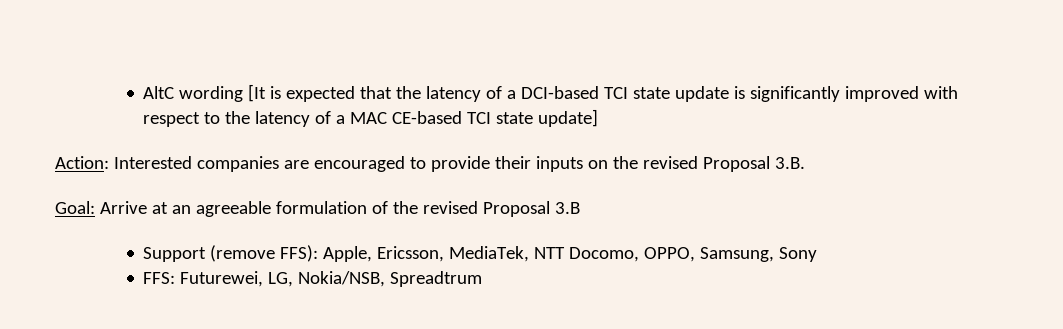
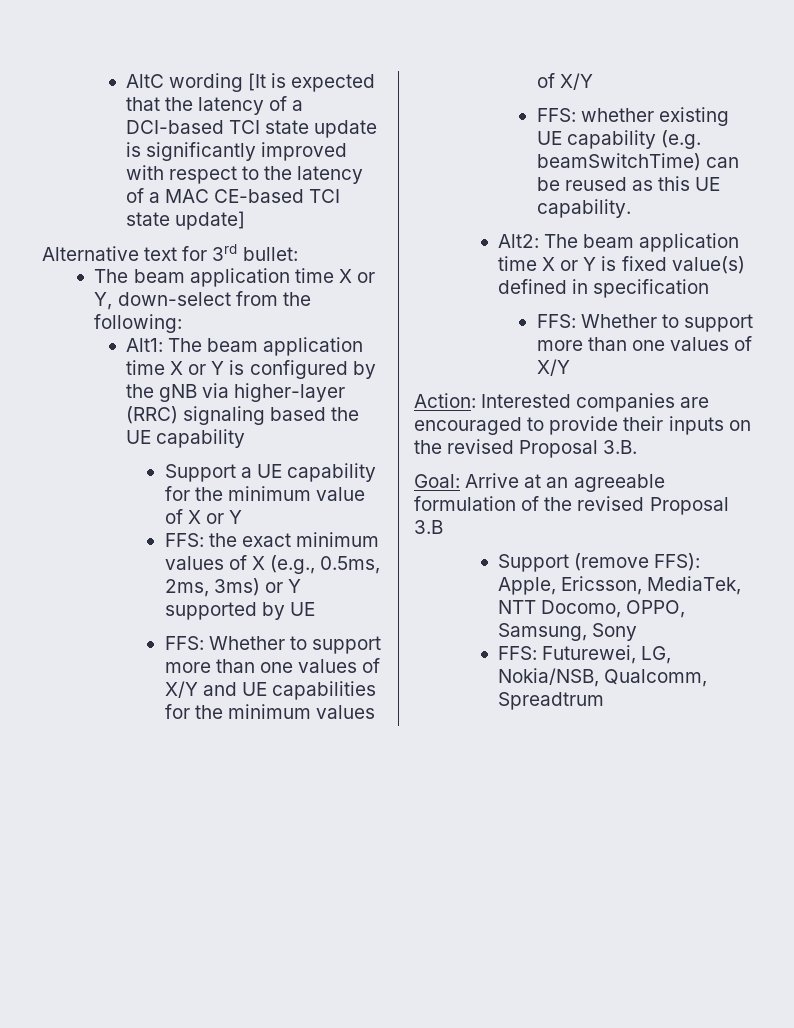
+ Alternative text for 3rd bullet:
+ The beam application time X or Y, down-select from the following:
+ Alt1: The beam application time X or Y is configured by the gNB via higher-layer (RRC) signaling based the UE capability
+ Support a UE capability for the minimum value of X or Y
+ FFS: the exact minimum values of X (e.g., 0.5ms, 2ms, 3ms) or Y supported by UE
+ FFS: Whether to support more than one values of X/Y and UE capabilities for the minimum values of X/Y
+ FFS: whether existing UE capability (e.g. beamSwitchTime) can be reused as this UE capability.
+ Alt2: The beam application time X or Y is fixed value(s) defined in specification
+ FFS: Whether to support more than one values of X/Y
- FFS: Futurewei, LG, Nokia/NSB, Spreadtrum
+ FFS: Futurewei, LG, Nokia/NSB, Qualcomm, Spreadtrum

